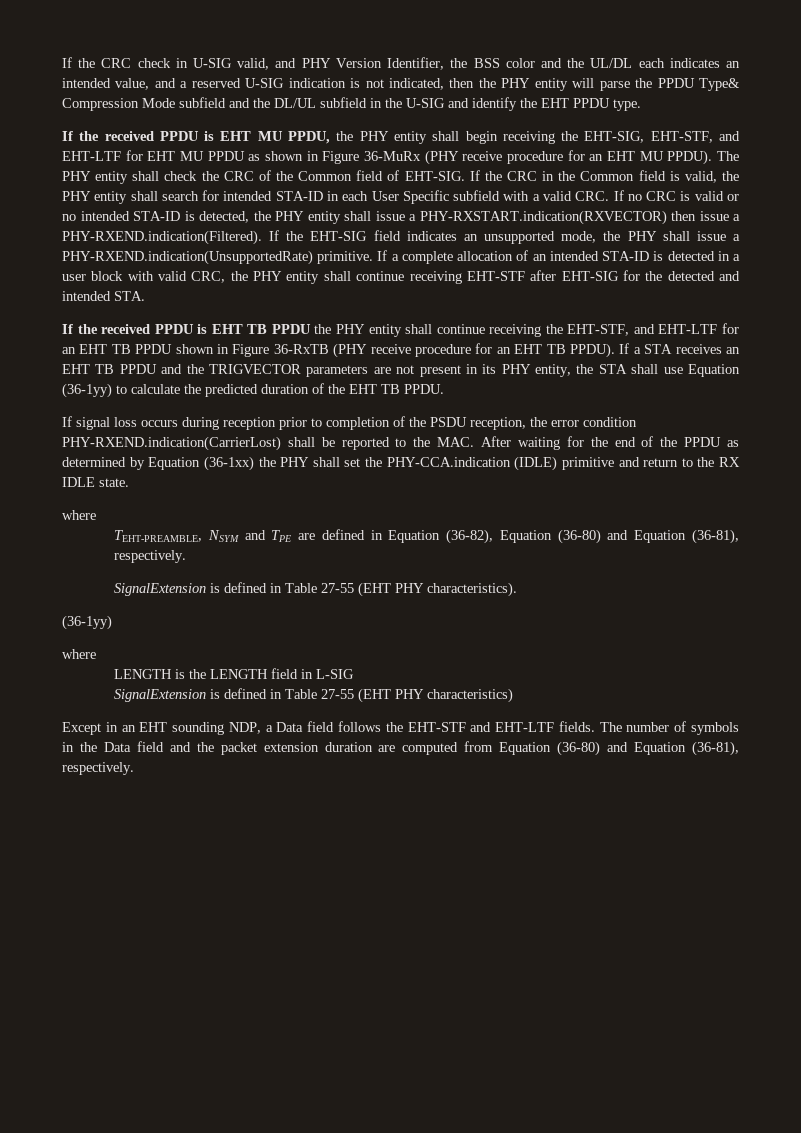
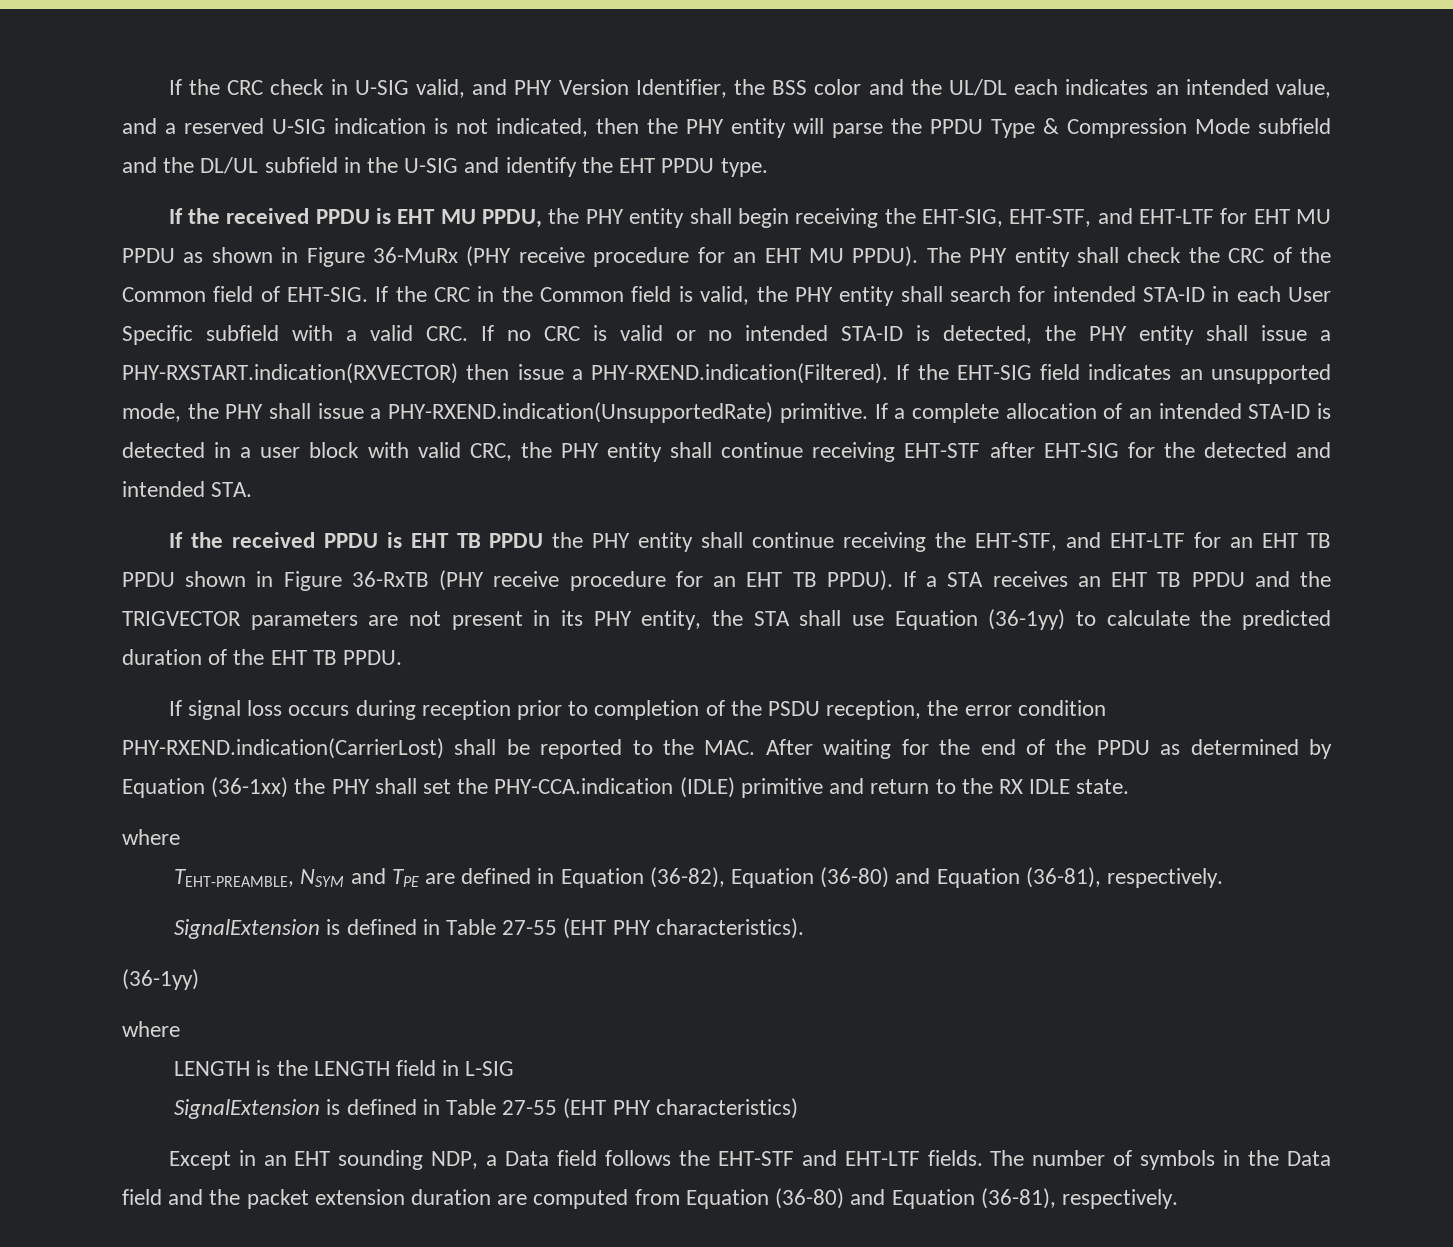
- If the CRC check in U-SIG valid, and PHY Version Identifier, the BSS color and the UL/DL each indicates an intended value, and a reserved U-SIG indication is not indicated, then the PHY entity will parse the PPDU Type& Compression Mode subfield and the DL/UL subfield in the U-SIG and identify the EHT PPDU type.
+ If the CRC check in U-SIG valid, and PHY Version Identifier, the BSS color and the UL/DL each indicates an intended value, and a reserved U-SIG indication is not indicated, then the PHY entity will parse the PPDU Type & Compression Mode subfield and the DL/UL subfield in the U-SIG and identify the EHT PPDU type.

